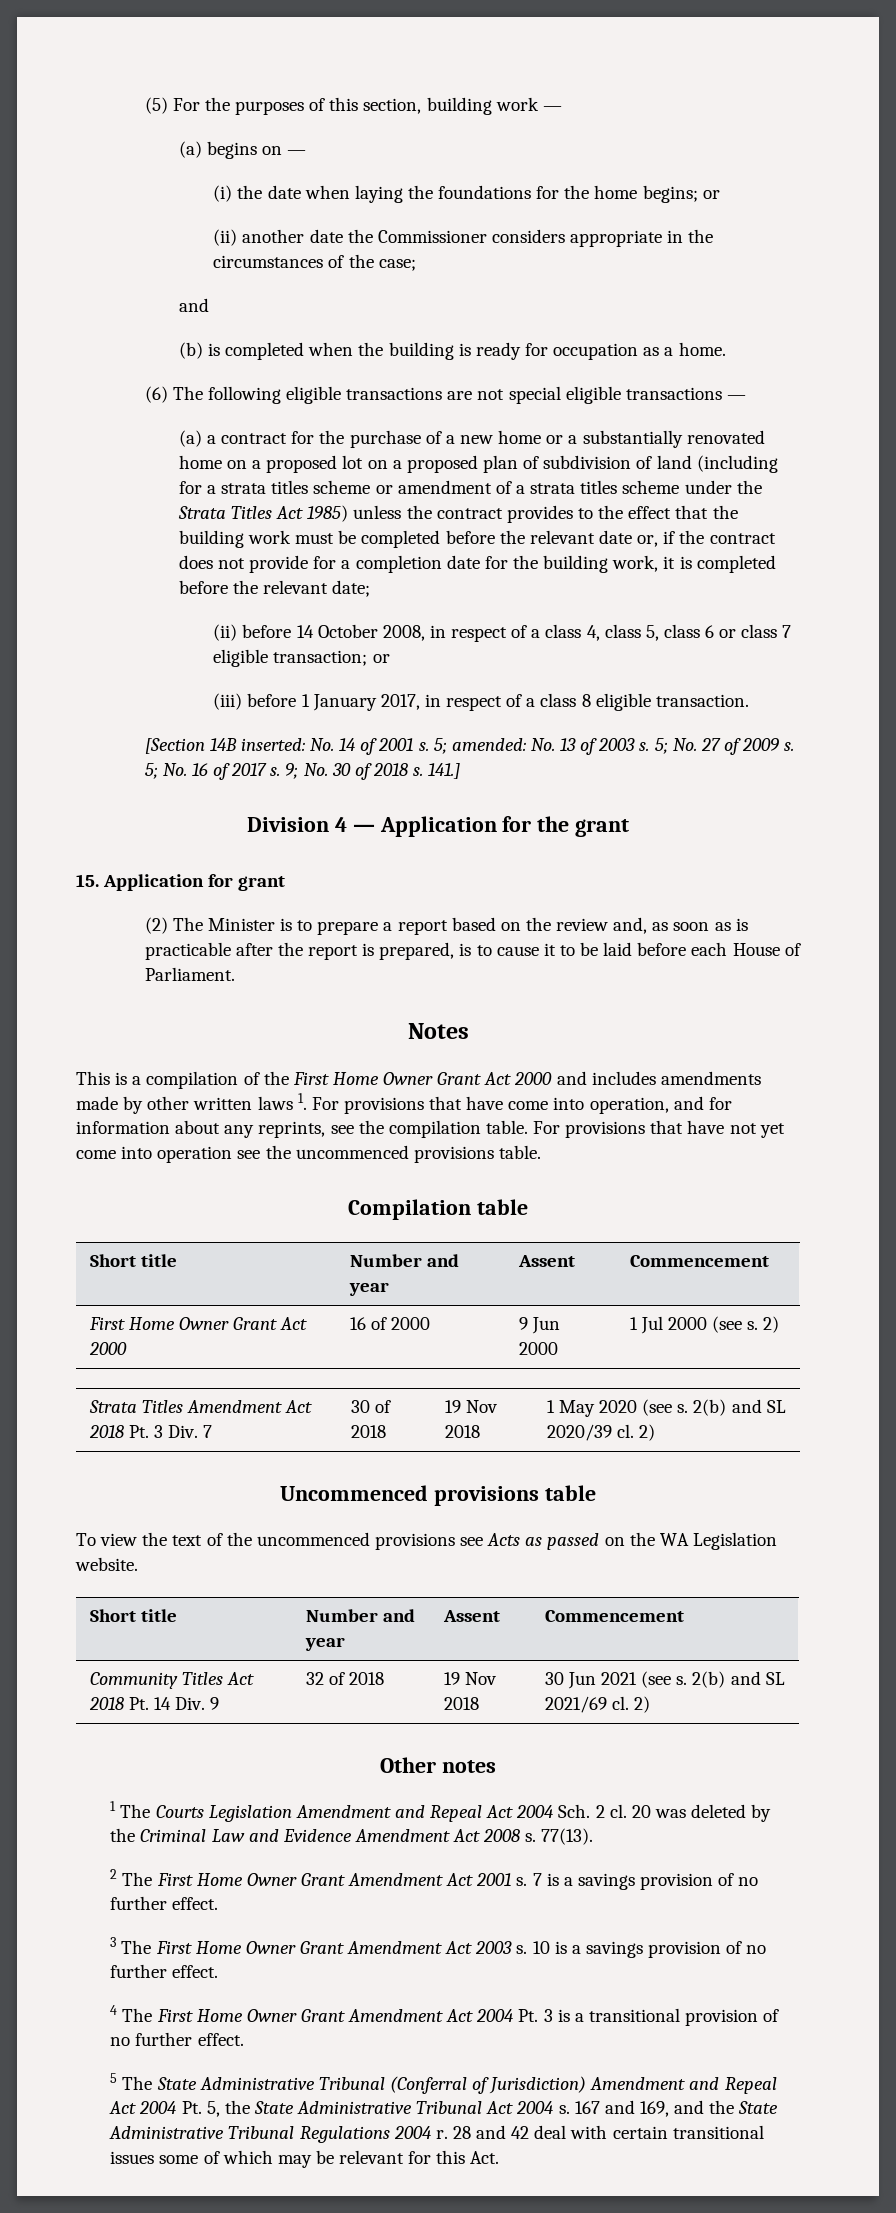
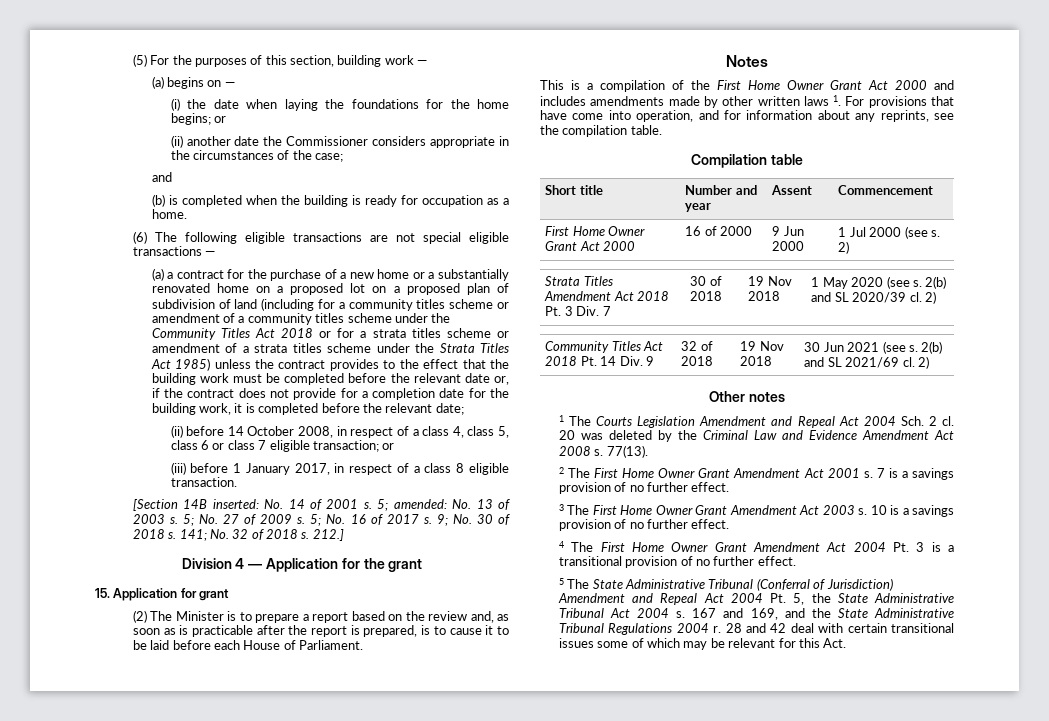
- (a) a contract for the purchase of a new home or a substantially renovated home on a proposed lot on a proposed plan of subdivision of land (including for a strata titles scheme or amendment of a strata titles scheme under the Strata Titles Act 1985) unless the contract provides to the effect that the building work must be completed before the relevant date or, if the contract does not provide for a completion date for the building work, it is completed before the relevant date;
+ (a) a contract for the purchase of a new home or a substantially renovated home on a proposed lot on a proposed plan of subdivision of land (including for a community titles scheme or amendment of a community titles scheme under the Community Titles Act 2018 or for a strata titles scheme or amendment of a strata titles scheme under the Strata Titles Act 1985) unless the contract provides to the effect that the building work must be completed before the relevant date or, if the contract does not provide for a completion date for the building work, it is completed before the relevant date;
- 141.]
+ 141; No. 32 of 2018 s. 212.]
- For provisions that have not yet come into operation see the uncommenced provisions table.
- Uncommenced provisions table
- To view the text of the uncommenced provisions see Acts as passed on the WA Legislation website.
- Short title | Number and year | Assent | Commencement

